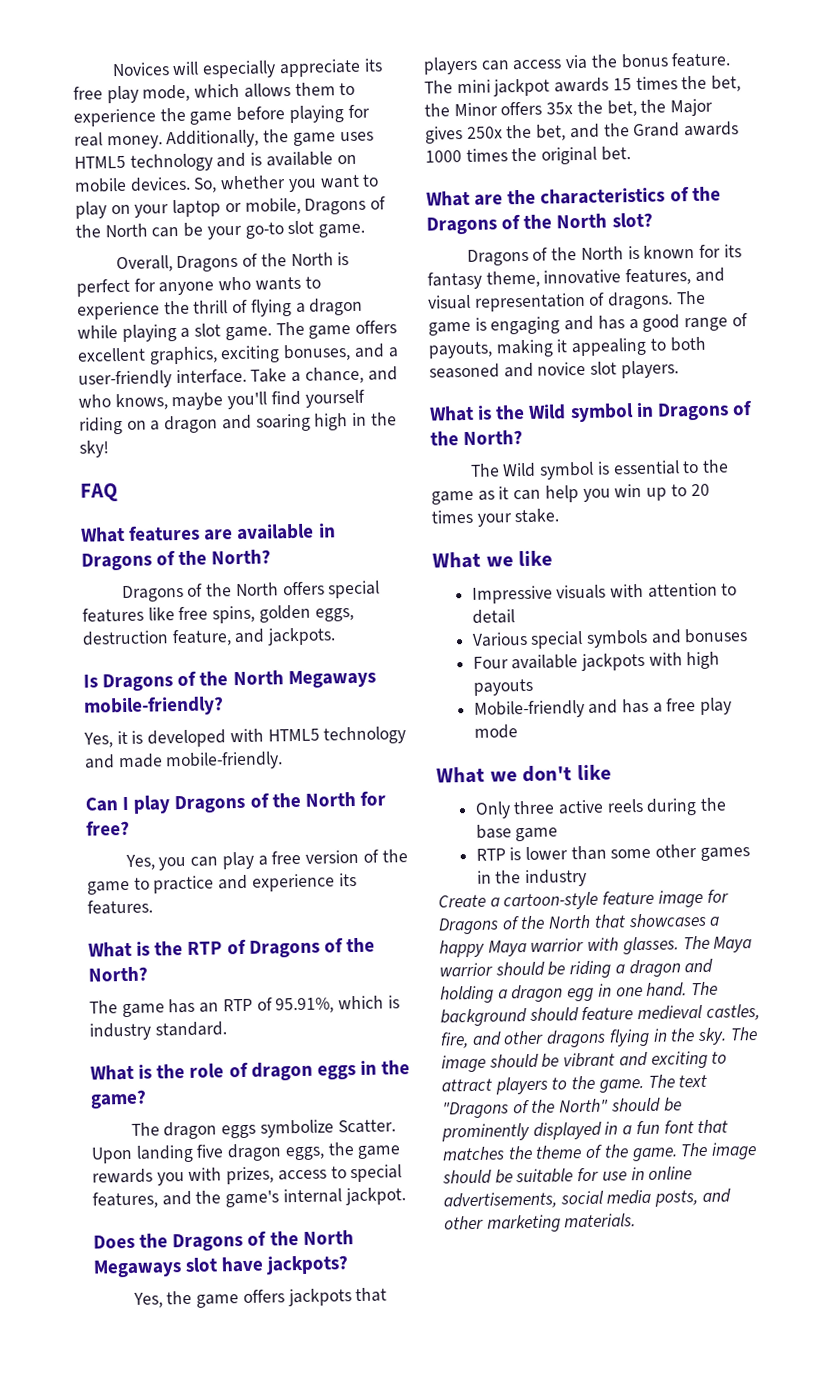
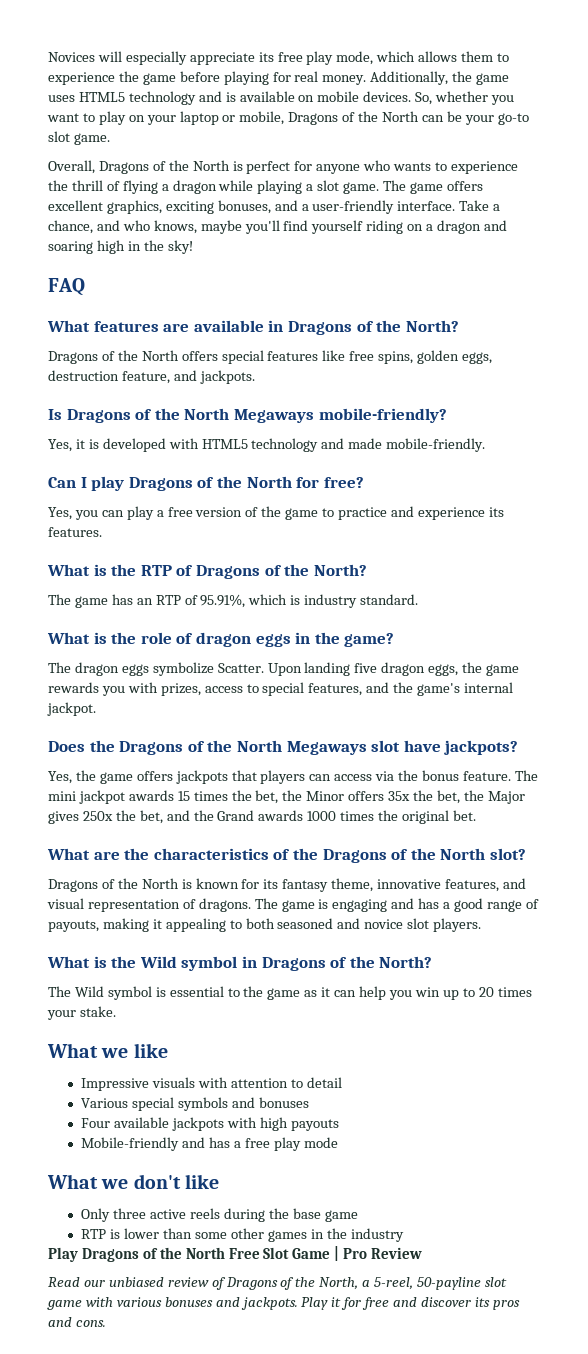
- Create a cartoon-style feature image for Dragons of the North that showcases a happy Maya warrior with glasses. The Maya warrior should be riding a dragon and holding a dragon egg in one hand. The background should feature medieval castles, fire, and other dragons flying in the sky. The image should be vibrant and exciting to attract players to the game. The text "Dragons of the North" should be prominently displayed in a fun font that matches the theme of the game. The image should be suitable for use in online advertisements, social media posts, and other marketing materials.
+ Play Dragons of the North Free Slot Game | Pro Review
+ Read our unbiased review of Dragons of the North, a 5-reel, 50-payline slot game with various bonuses and jackpots. Play it for free and discover its pros and cons.

